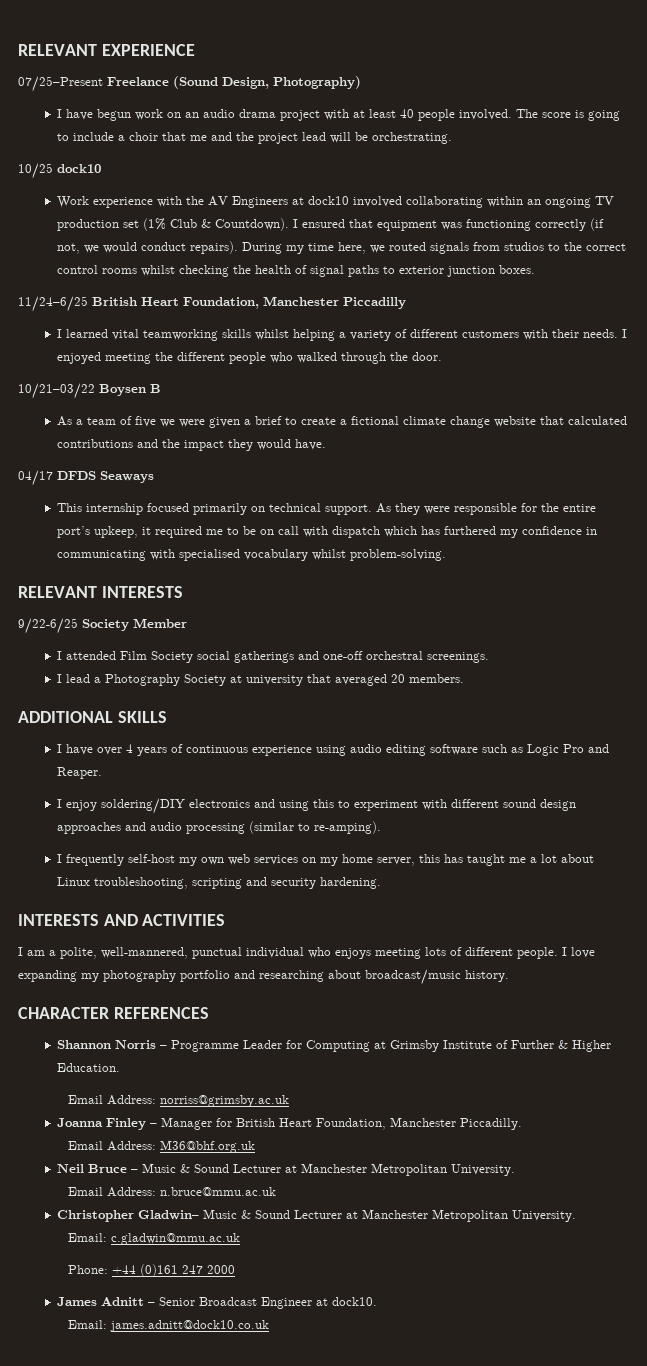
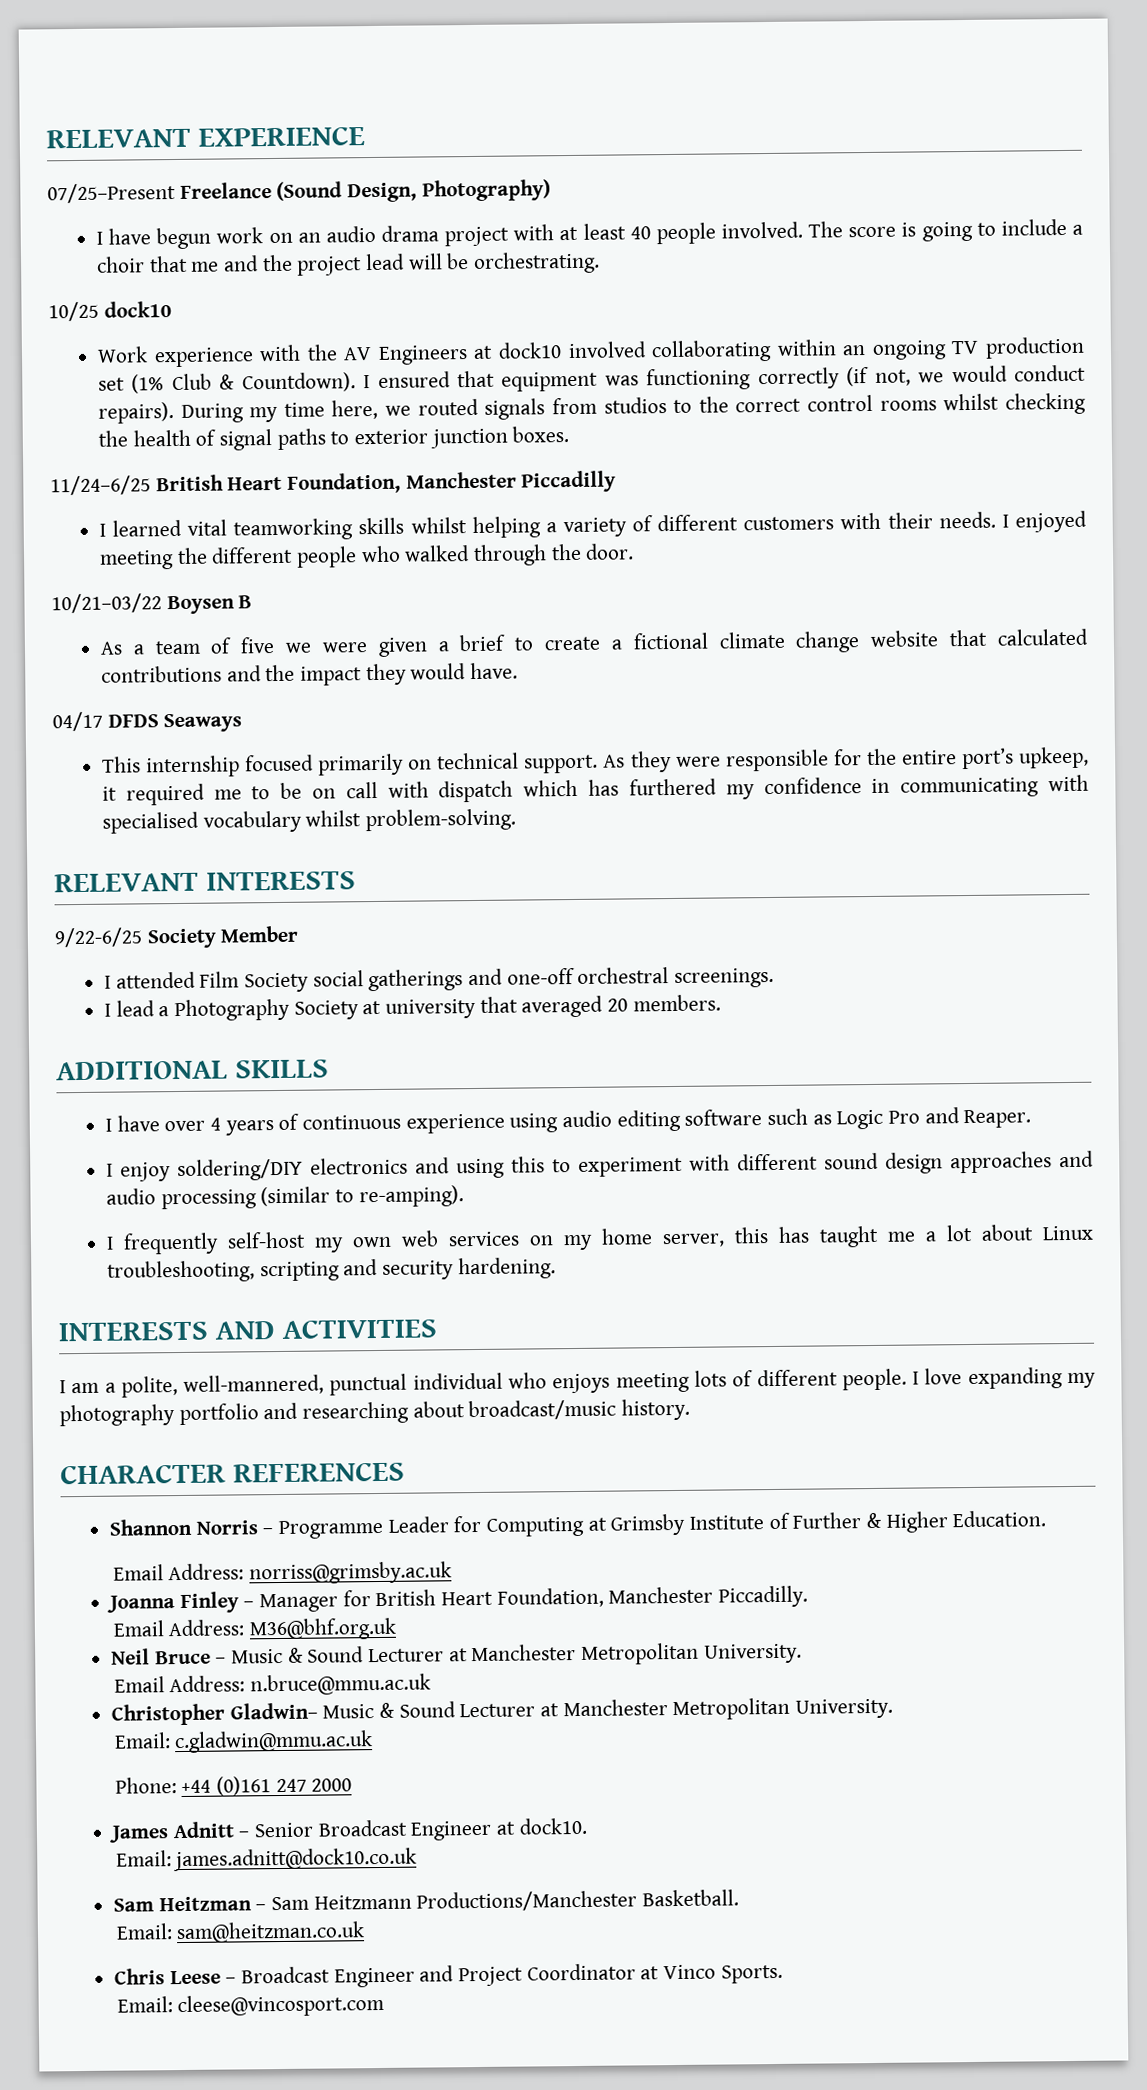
+ Sam Heitzman – Sam Heitzmann Productions/Manchester Basketball.
+ Email: sam@heitzman.co.uk
+ Chris Leese – Broadcast Engineer and Project Coordinator at Vinco Sports.
+ Email: cleese@vincosport.com

